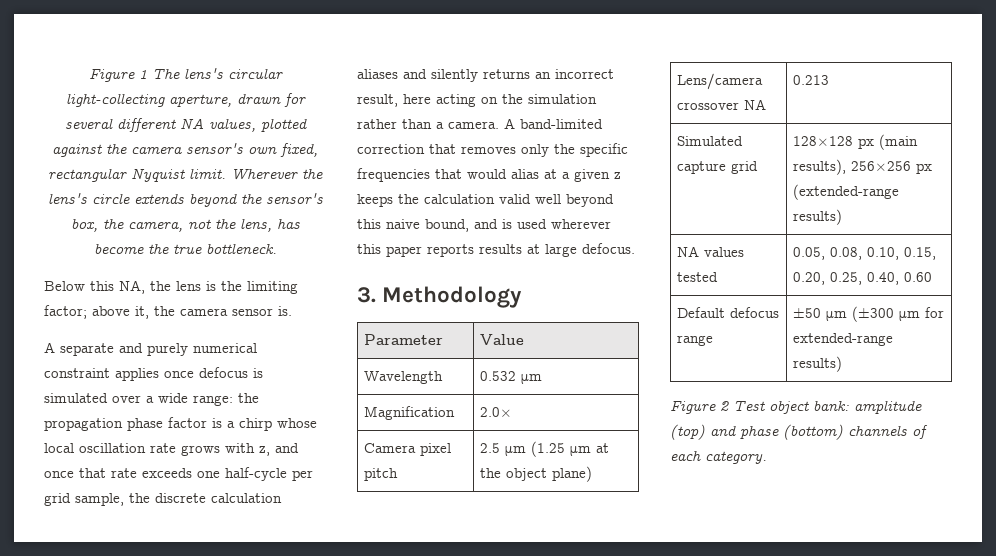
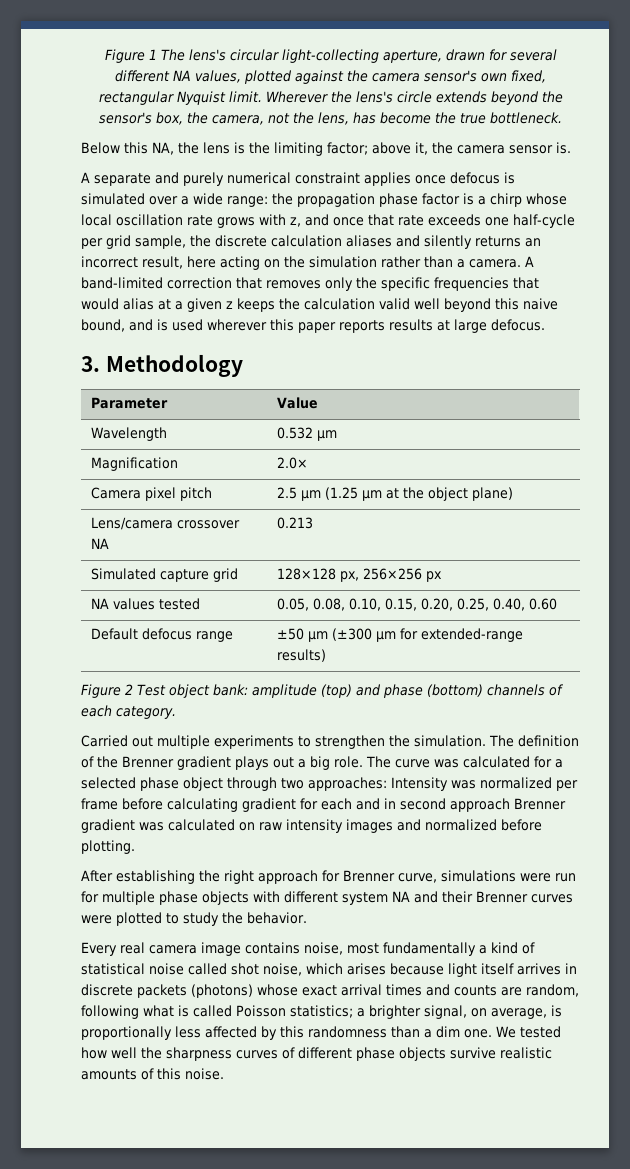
- Simulated capture grid | 128×128 px (main results), 256×256 px (extended-range results)
+ Simulated capture grid | 128×128 px, 256×256 px
+ Carried out multiple experiments to strengthen the simulation. The definition of the Brenner gradient plays out a big role. The curve was calculated for a selected phase object through two approaches: Intensity was normalized per frame before calculating gradient for each and in second approach Brenner gradient was calculated on raw intensity images and normalized before plotting.
+ After establishing the right approach for Brenner curve, simulations were run for multiple phase objects with different system NA and their Brenner curves were plotted to study the behavior.
+ Every real camera image contains noise, most fundamentally a kind of statistical noise called shot noise, which arises because light itself arrives in discrete packets (photons) whose exact arrival times and counts are random, following what is called Poisson statistics; a brighter signal, on average, is proportionally less affected by this randomness than a dim one. We tested how well the sharpness curves of different phase objects survive realistic amounts of this noise.

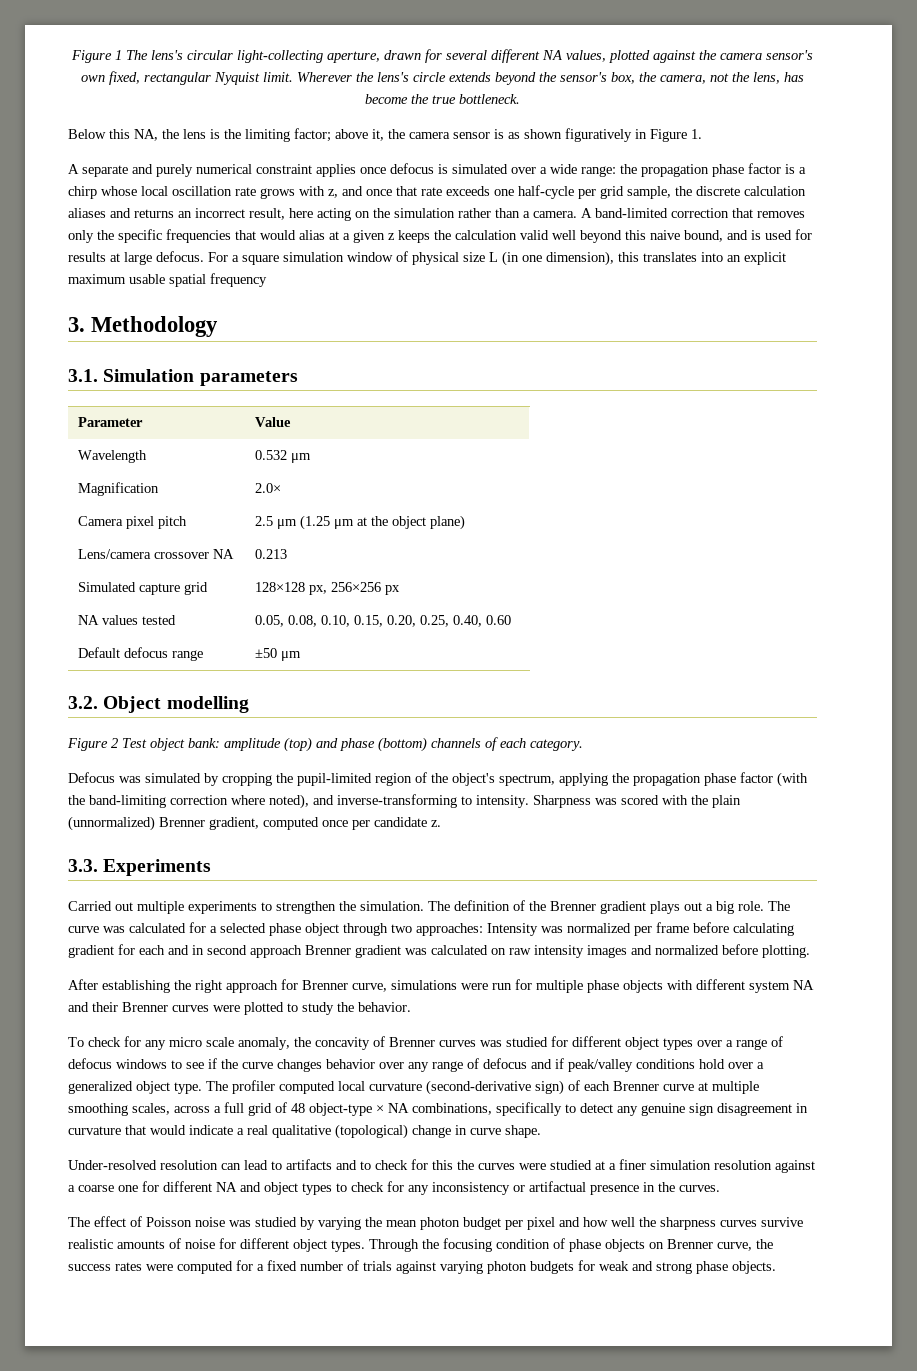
- Below this NA, the lens is the limiting factor; above it, the camera sensor is.
+ Below this NA, the lens is the limiting factor; above it, the camera sensor is as shown figuratively in Figure 1.
- A separate and purely numerical constraint applies once defocus is simulated over a wide range: the propagation phase factor is a chirp whose local oscillation rate grows with z, and once that rate exceeds one half-cycle per grid sample, the discrete calculation aliases and silently returns an incorrect result, here acting on the simulation rather than a camera.
+ A separate and purely numerical constraint applies once defocus is simulated over a wide range: the propagation phase factor is a chirp whose local oscillation rate grows with z, and once that rate exceeds one half-cycle per grid sample, the discrete calculation aliases and returns an incorrect result, here acting on the simulation rather than a camera.
- A band-limited correction that removes only the specific frequencies that would alias at a given z keeps the calculation valid well beyond this naive bound, and is used wherever this paper reports results at large defocus.
+ A band-limited correction that removes only the specific frequencies that would alias at a given z keeps the calculation valid well beyond this naive bound, and is used for results at large defocus. For a square simulation window of physical size L (in one dimension), this translates into an explicit maximum usable spatial frequency
+ 3.1. Simulation parameters
- Default defocus range | ±50 μm (±300 μm for extended-range results)
+ Default defocus range | ±50 μm
+ 3.2. Object modelling
+ Defocus was simulated by cropping the pupil-limited region of the object's spectrum, applying the propagation phase factor (with the band-limiting correction where noted), and inverse-transforming to intensity. Sharpness was scored with the plain (unnormalized) Brenner gradient, computed once per candidate z.
+ 3.3. Experiments
- Every real camera image contains noise, most fundamentally a kind of statistical noise called shot noise, which arises because light itself arrives in discrete packets (photons) whose exact arrival times and counts are random, following what is called Poisson statistics; a brighter signal, on average, is proportionally less affected by this randomness than a dim one. We tested how well the sharpness curves of different phase objects survive realistic amounts of this noise.
+ To check for any micro scale anomaly, the concavity of Brenner curves was studied for different object types over a range of defocus windows to see if the curve changes behavior over any range of defocus and if peak/valley conditions hold over a generalized object type. The profiler computed local curvature (second-derivative sign) of each Brenner curve at multiple smoothing scales, across a full grid of 48 object-type × NA combinations, specifically to detect any genuine sign disagreement in curvature that would indicate a real qualitative (topological) change in curve shape.
+ Under-resolved resolution can lead to artifacts and to check for this the curves were studied at a finer simulation resolution against a coarse one for different NA and object types to check for any inconsistency or artifactual presence in the curves.
+ The effect of Poisson noise was studied by varying the mean photon budget per pixel and how well the sharpness curves survive realistic amounts of noise for different object types. Through the focusing condition of phase objects on Brenner curve, the success rates were computed for a fixed number of trials against varying photon budgets for weak and strong phase objects.

